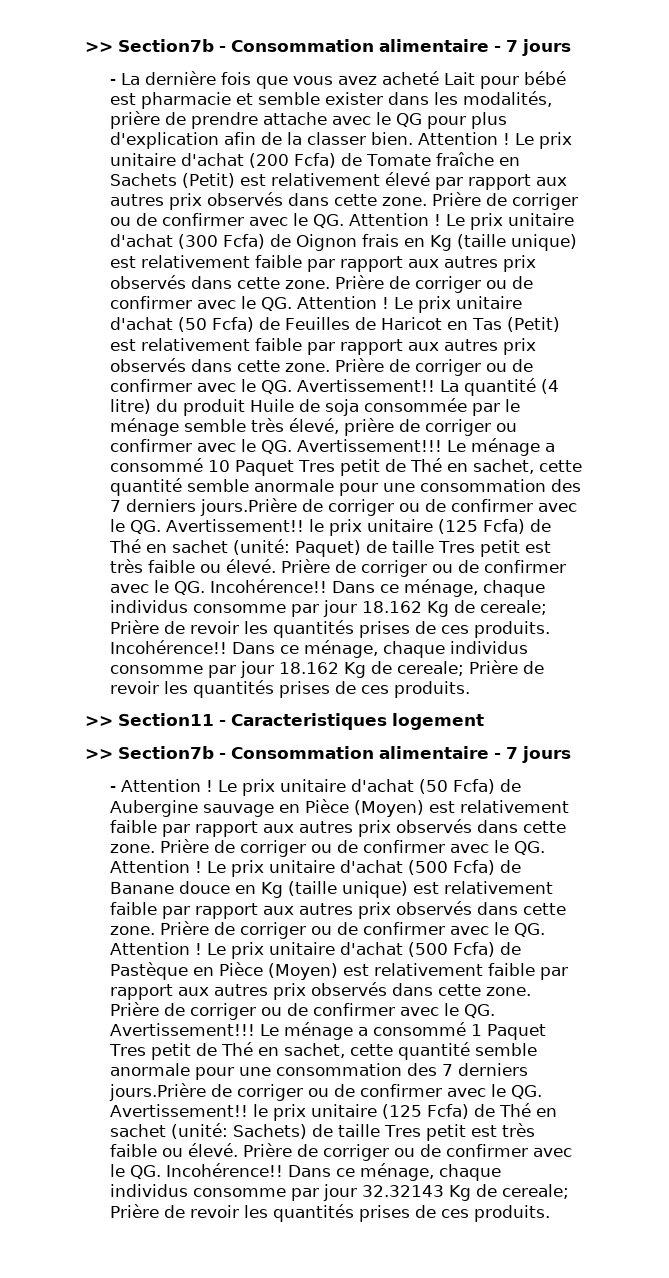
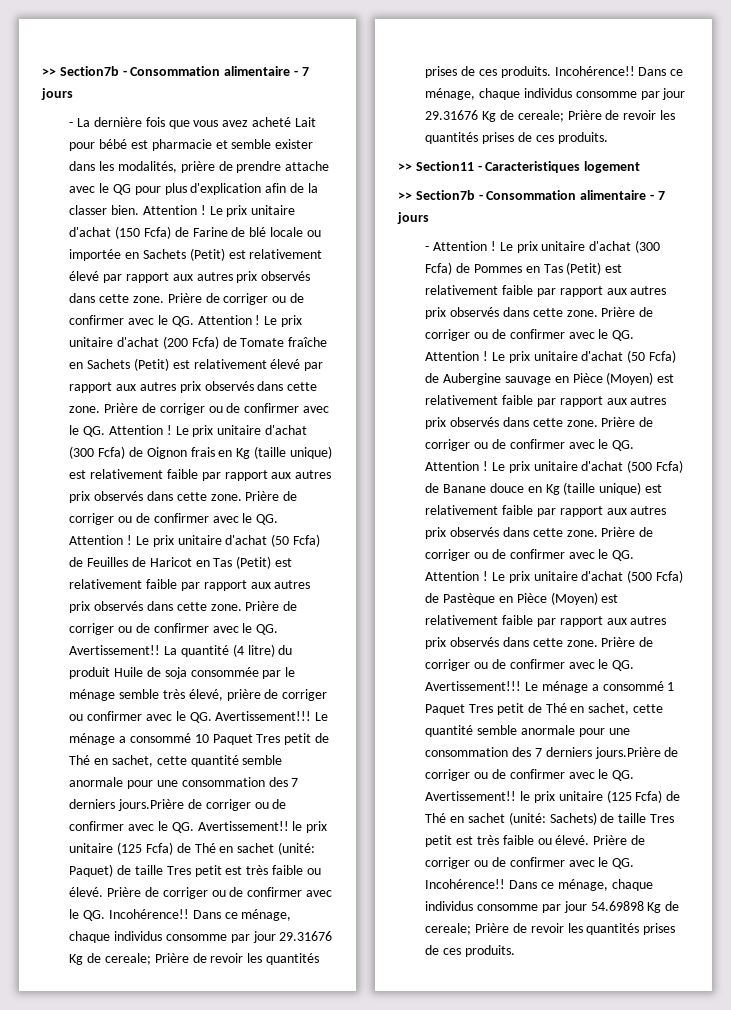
- Le prix unitaire d'achat (200 Fcfa) de Tomate fraîche en Sachets (Petit) est relativement élevé par rapport aux autres prix observés dans cette zone.
+ Le prix unitaire d'achat (150 Fcfa) de Farine de blé locale ou importée en Sachets (Petit) est relativement élevé par rapport aux autres prix observés dans cette zone. Prière de corriger ou de confirmer avec le QG. Attention ! Le prix unitaire d'achat (200 Fcfa) de Tomate fraîche en Sachets (Petit) est relativement élevé par rapport aux autres prix observés dans cette zone.
- Prière de corriger ou de confirmer avec le QG. Incohérence!! Dans ce ménage, chaque individus consomme par jour 18.162 Kg de cereale; Prière de revoir les quantités prises de ces produits. Incohérence!! Dans ce ménage, chaque individus consomme par jour 18.162 Kg de cereale; Prière de revoir les quantités prises de ces produits.
+ Prière de corriger ou de confirmer avec le QG. Incohérence!! Dans ce ménage, chaque individus consomme par jour 29.31676 Kg de cereale; Prière de revoir les quantités prises de ces produits. Incohérence!! Dans ce ménage, chaque individus consomme par jour 29.31676 Kg de cereale; Prière de revoir les quantités prises de ces produits.
- Le prix unitaire d'achat (50 Fcfa) de Aubergine sauvage en Pièce (Moyen) est relativement faible par rapport aux autres prix observés dans cette zone.
+ Le prix unitaire d'achat (300 Fcfa) de Pommes en Tas (Petit) est relativement faible par rapport aux autres prix observés dans cette zone. Prière de corriger ou de confirmer avec le QG. Attention ! Le prix unitaire d'achat (50 Fcfa) de Aubergine sauvage en Pièce (Moyen) est relativement faible par rapport aux autres prix observés dans cette zone.
- Dans ce ménage, chaque individus consomme par jour 32.32143 Kg de cereale; Prière de revoir les quantités prises de ces produits.
+ Dans ce ménage, chaque individus consomme par jour 54.69898 Kg de cereale; Prière de revoir les quantités prises de ces produits.

